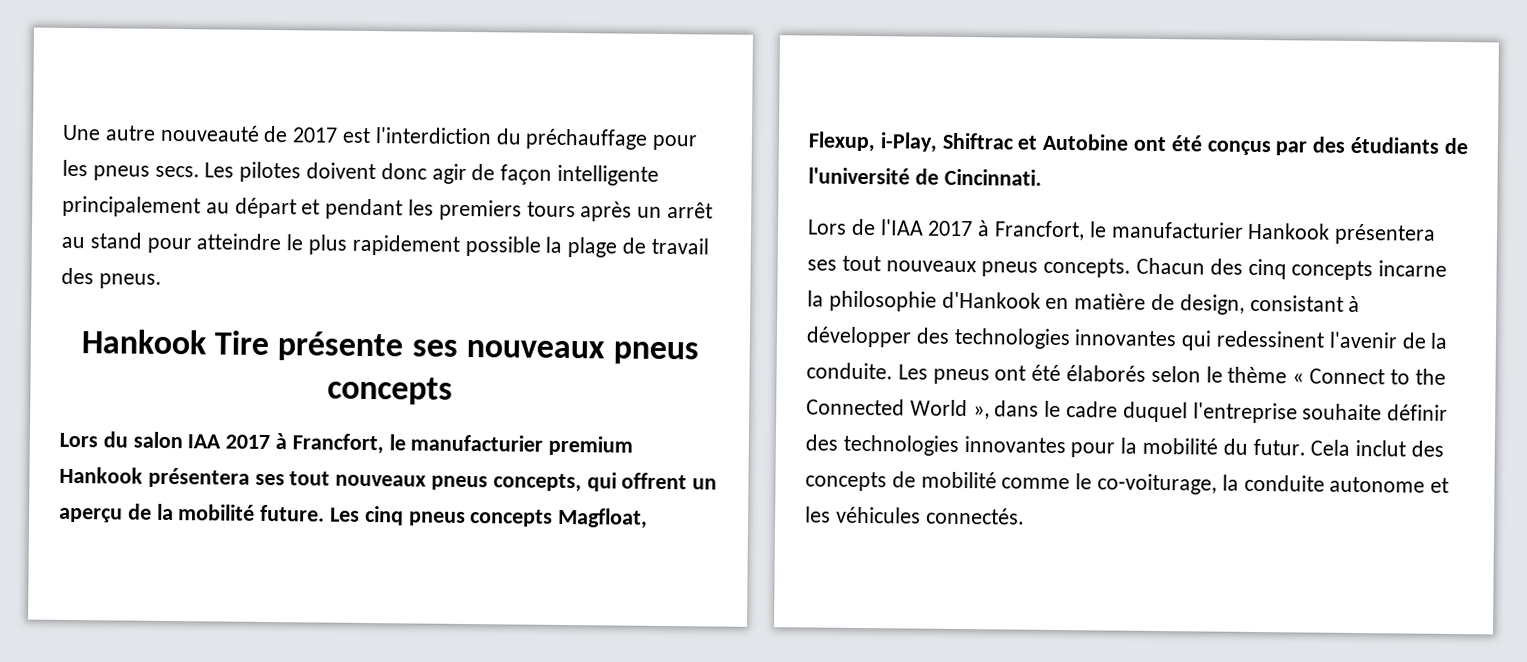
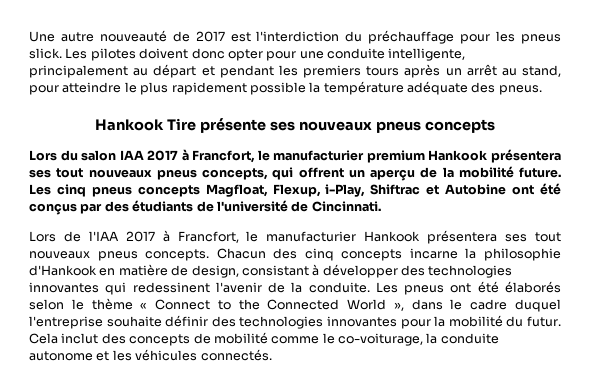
- Une autre nouveauté de 2017 est l'interdiction du préchauffage pour les pneus secs.
+ Une autre nouveauté de 2017 est l'interdiction du préchauffage pour les pneus slick.
- Les pilotes doivent donc agir de façon intelligente principalement au départ et pendant les premiers tours après un arrêt au stand pour atteindre le plus rapidement possible la plage de travail des pneus.
+ Les pilotes doivent donc opter pour une conduite intelligente, principalement au départ et pendant les premiers tours après un arrêt au stand, pour atteindre le plus rapidement possible la température adéquate des pneus.

